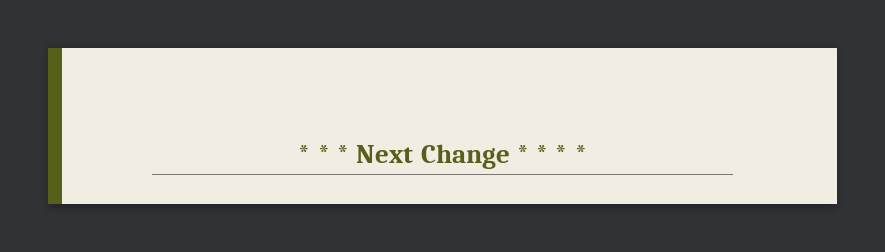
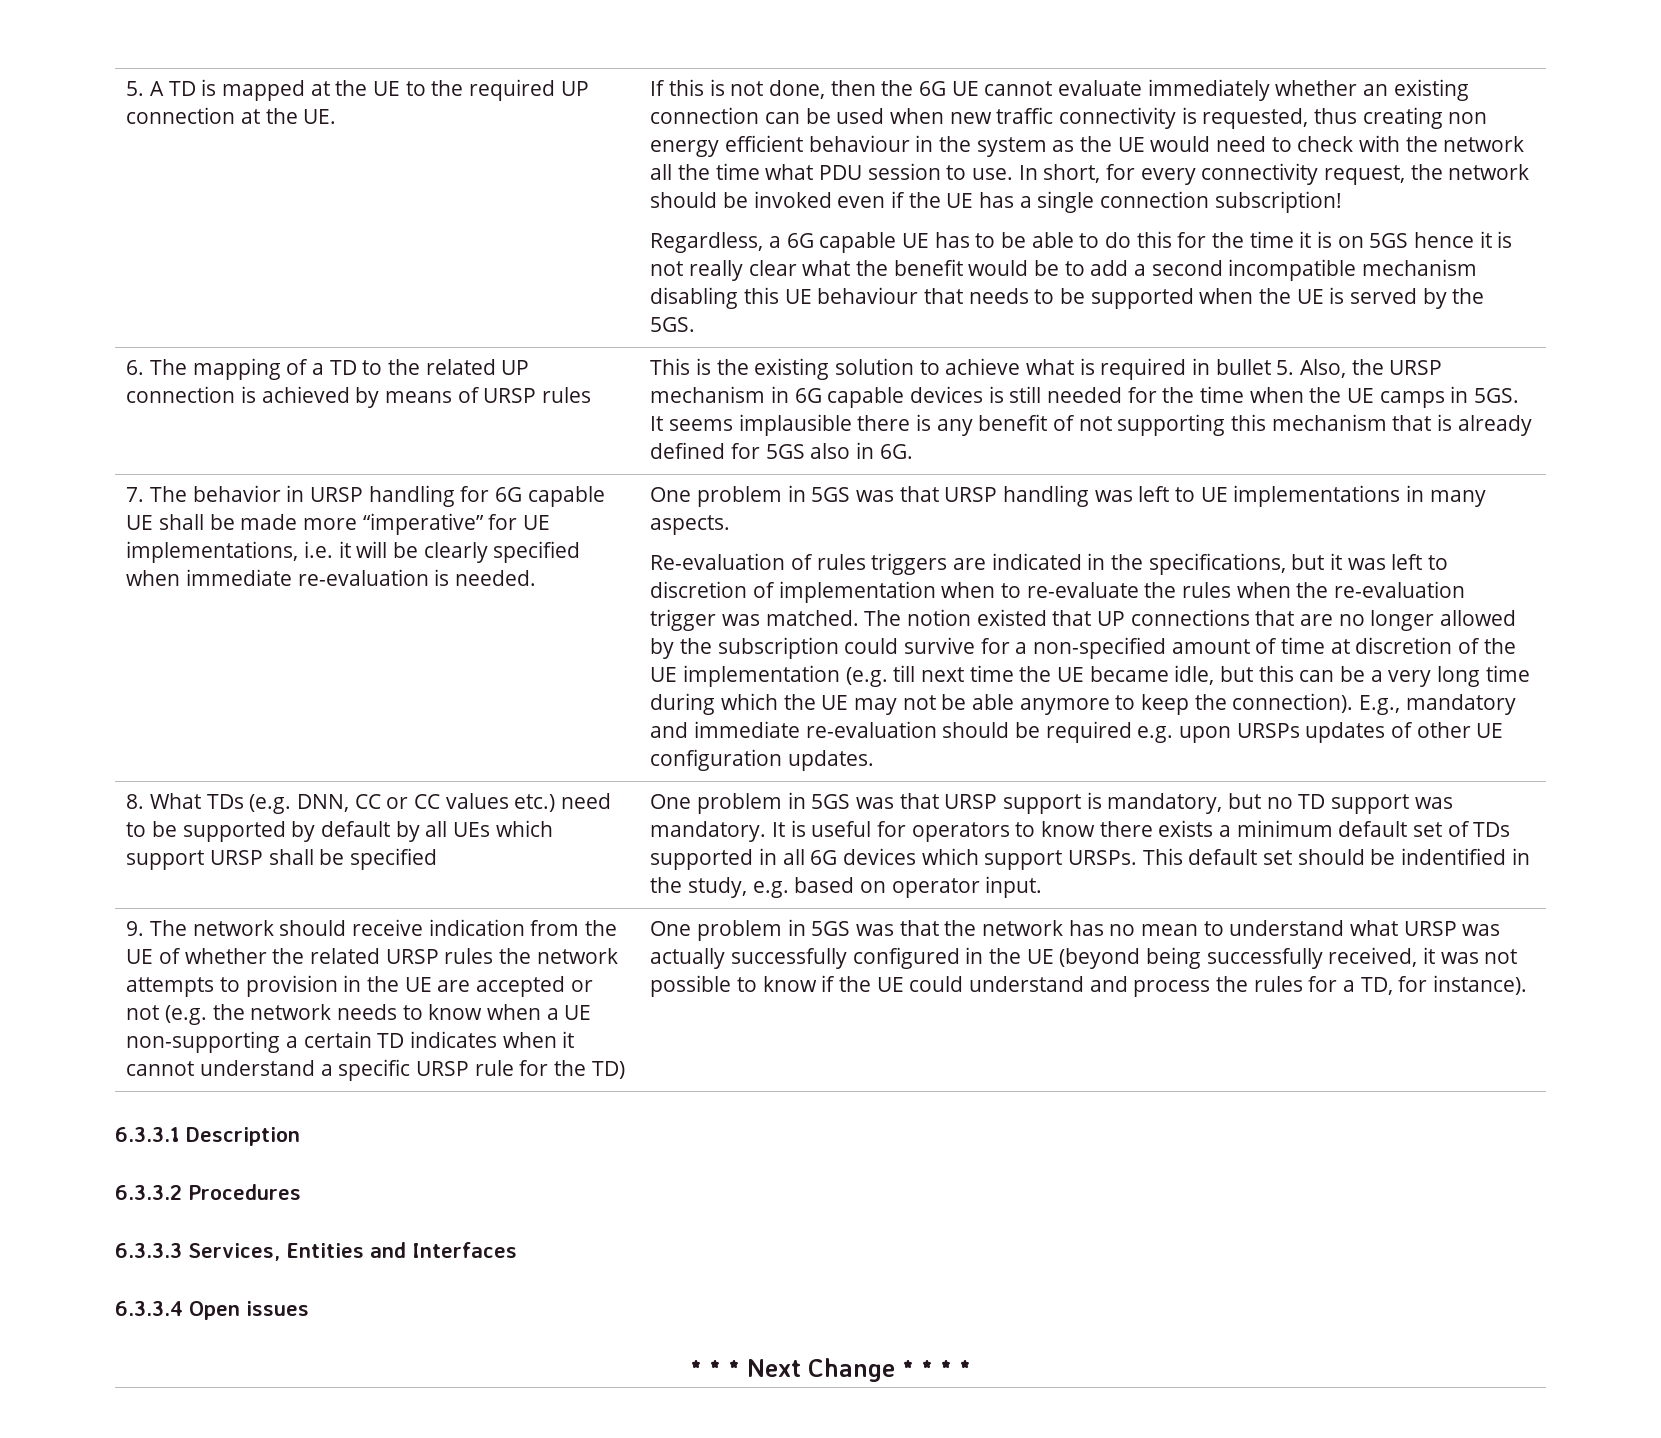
+ 5. A TD is mapped at the UE to the required UP connection at the UE. | If this is not done, then the 6G UE cannot evaluate immediately whether an existing connection can be used when new traffic connectivity is requested, thus creating non energy efficient behaviour in the system as the UE would need to check with the network all the time what PDU session to use. In short, for every connectivity request, the network should be invoked even if the UE has a single connection subscription!
+ Regardless, a 6G capable UE has to be able to do this for the time it is on 5GS hence it is not really clear what the benefit would be to add a second incompatible mechanism disabling this UE behaviour that needs to be supported when the UE is served by the 5GS.
+ 6. The mapping of a TD to the related UP connection is achieved by means of URSP rules | This is the existing solution to achieve what is required in bullet 5. Also, the URSP mechanism in 6G capable devices is still needed for the time when the UE camps in 5GS. It seems implausible there is any benefit of not supporting this mechanism that is already defined for 5GS also in 6G.
+ 7. The behavior in URSP handling for 6G capable UE shall be made more “imperative” for UE implementations, i.e. it will be clearly specified when immediate re-evaluation is needed. | One problem in 5GS was that URSP handling was left to UE implementations in many aspects.
+ Re-evaluation of rules triggers are indicated in the specifications, but it was left to discretion of implementation when to re-evaluate the rules when the re-evaluation trigger was matched. The notion existed that UP connections that are no longer allowed by the subscription could survive for a non-specified amount of time at discretion of the UE implementation (e.g. till next time the UE became idle, but this can be a very long time during which the UE may not be able anymore to keep the connection). E.g., mandatory and immediate re-evaluation should be required e.g. upon URSPs updates of other UE configuration updates.
+ 8. What TDs (e.g. DNN, CC or CC values etc.) need to be supported by default by all UEs which support URSP shall be specified | One problem in 5GS was that URSP support is mandatory, but no TD support was mandatory. It is useful for operators to know there exists a minimum default set of TDs supported in all 6G devices which support URSPs. This default set should be indentified in the study, e.g. based on operator input.
+ 9. The network should receive indication from the UE of whether the related URSP rules the network attempts to provision in the UE are accepted or not (e.g. the network needs to know when a UE non-supporting a certain TD indicates when it cannot understand a specific URSP rule for the TD) | One problem in 5GS was that the network has no mean to understand what URSP was actually successfully configured in the UE (beyond being successfully received, it was not possible to know if the UE could understand and process the rules for a TD, for instance).
+ 6.3.3.1 Description
+ 6.3.3.2 Procedures
+ 6.3.3.3 Services, Entities and Interfaces
+ 6.3.3.4 Open issues

